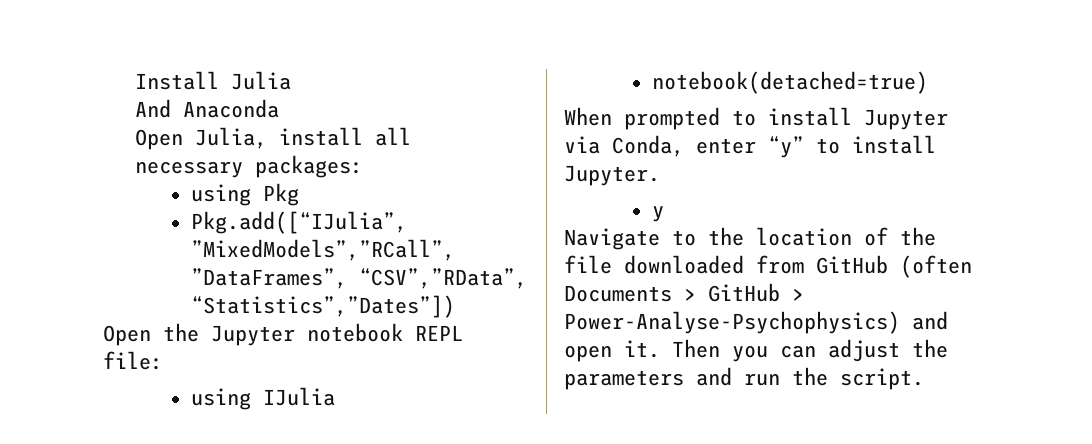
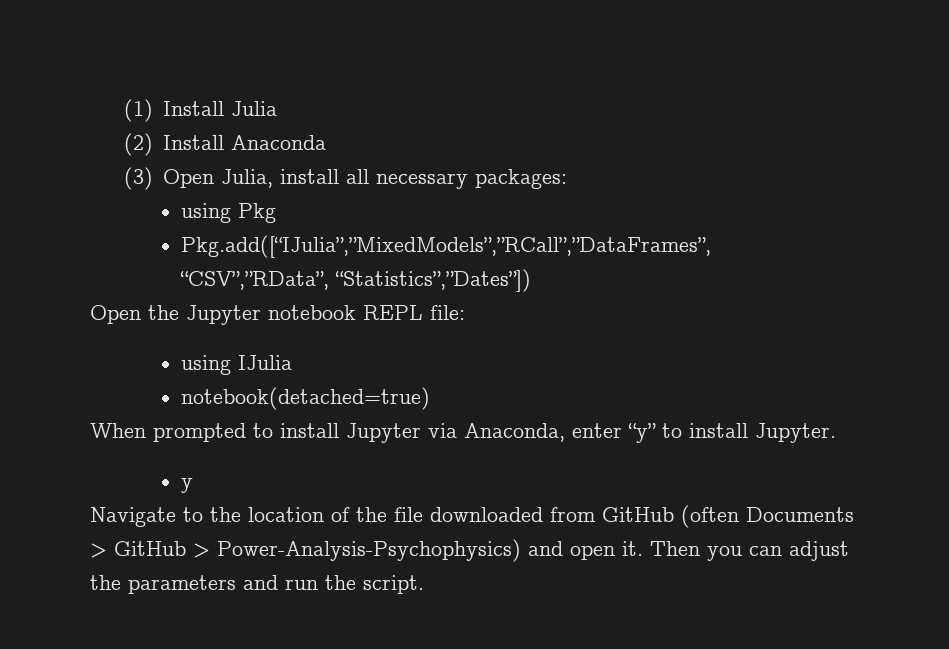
- Install Julia
+ (1) Install Julia
- And Anaconda
+ (2) Install Anaconda
- Open Julia, install all necessary packages:
+ (3) Open Julia, install all necessary packages:
- When prompted to install Jupyter via Conda, enter “y” to install Jupyter.
+ When prompted to install Jupyter via Anaconda, enter “y” to install Jupyter.
- Navigate to the location of the file downloaded from GitHub (often Documents > GitHub > Power-Analyse-Psychophysics) and open it.
+ Navigate to the location of the file downloaded from GitHub (often Documents > GitHub > Power-Analysis-Psychophysics) and open it.

